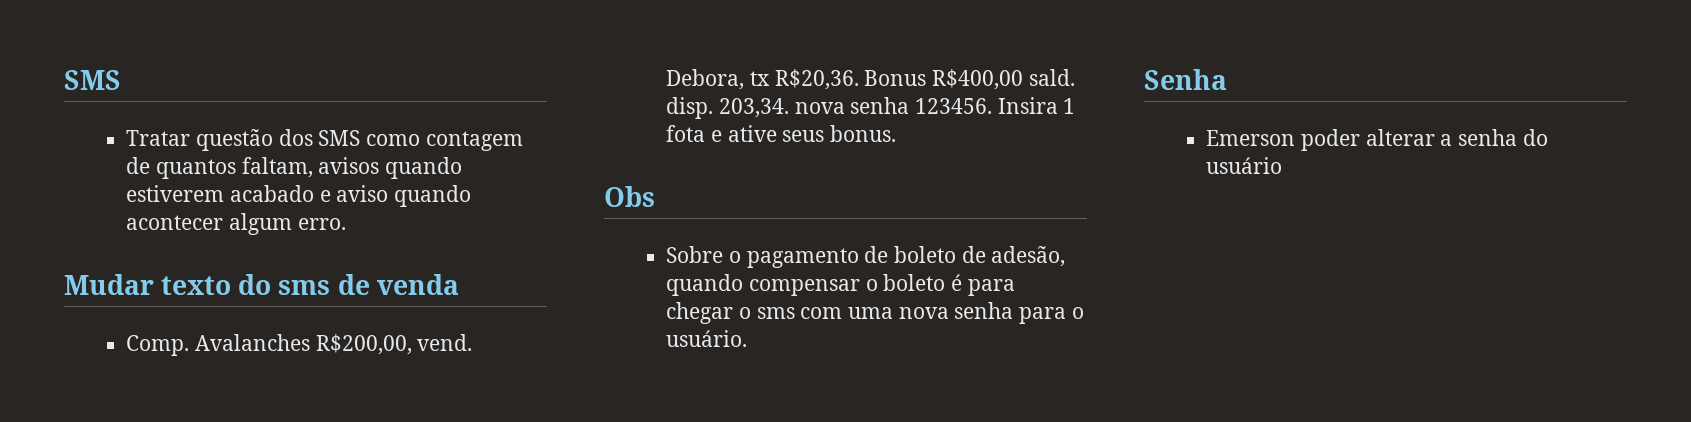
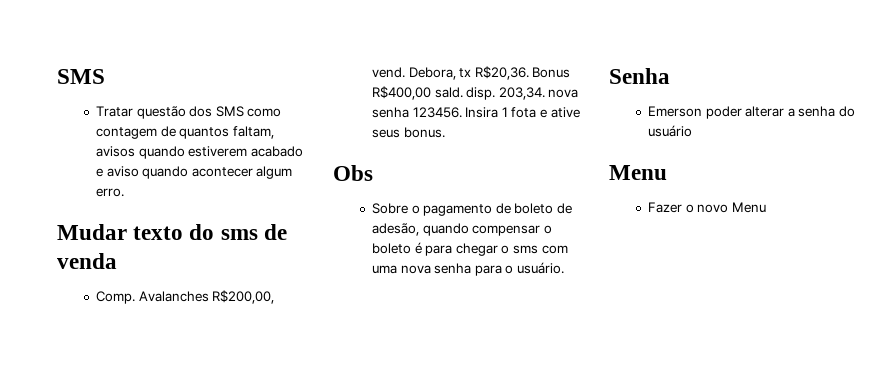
  Emerson poder alterar a senha do usuário
+ Menu
+ Fazer o novo Menu

